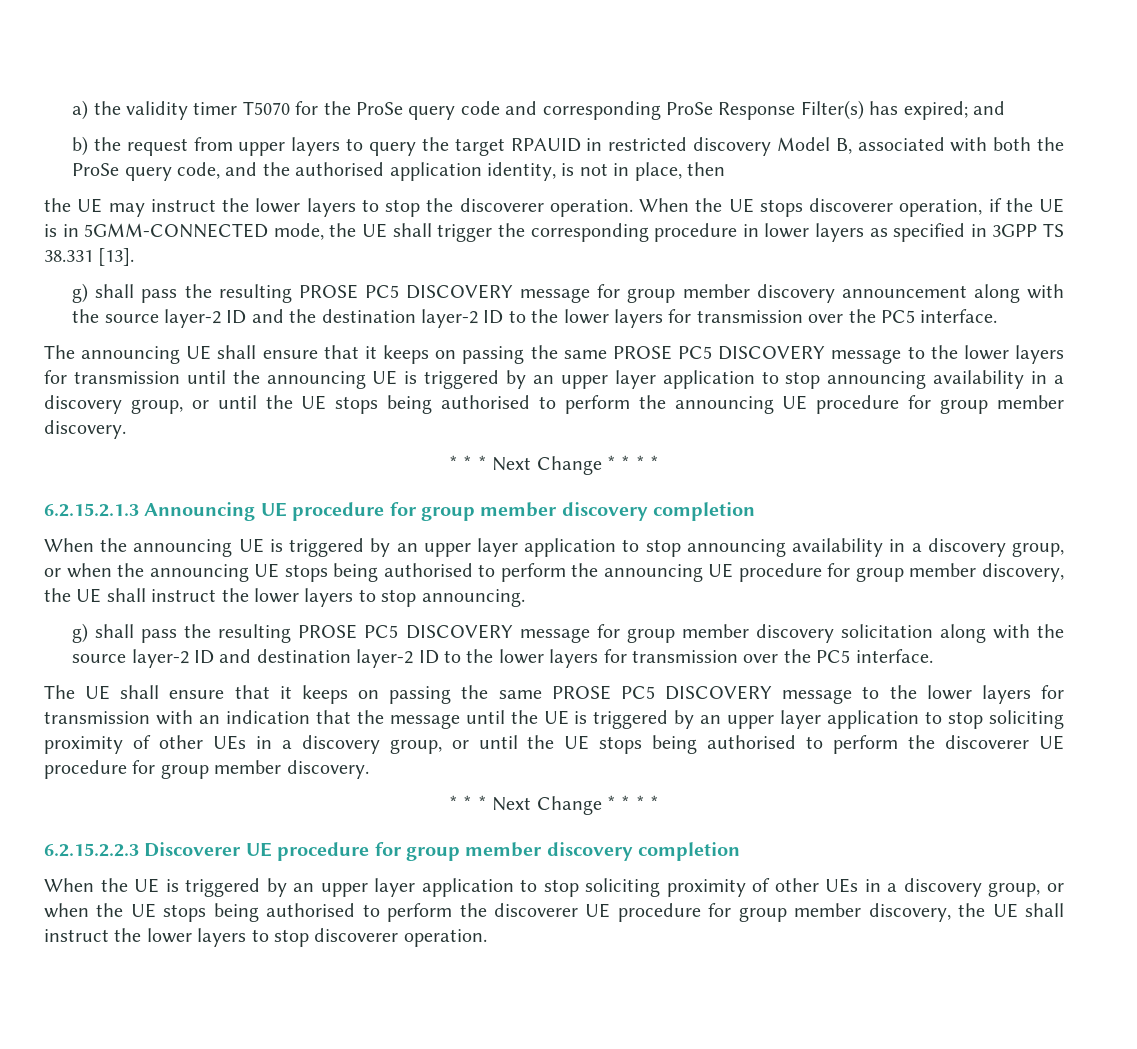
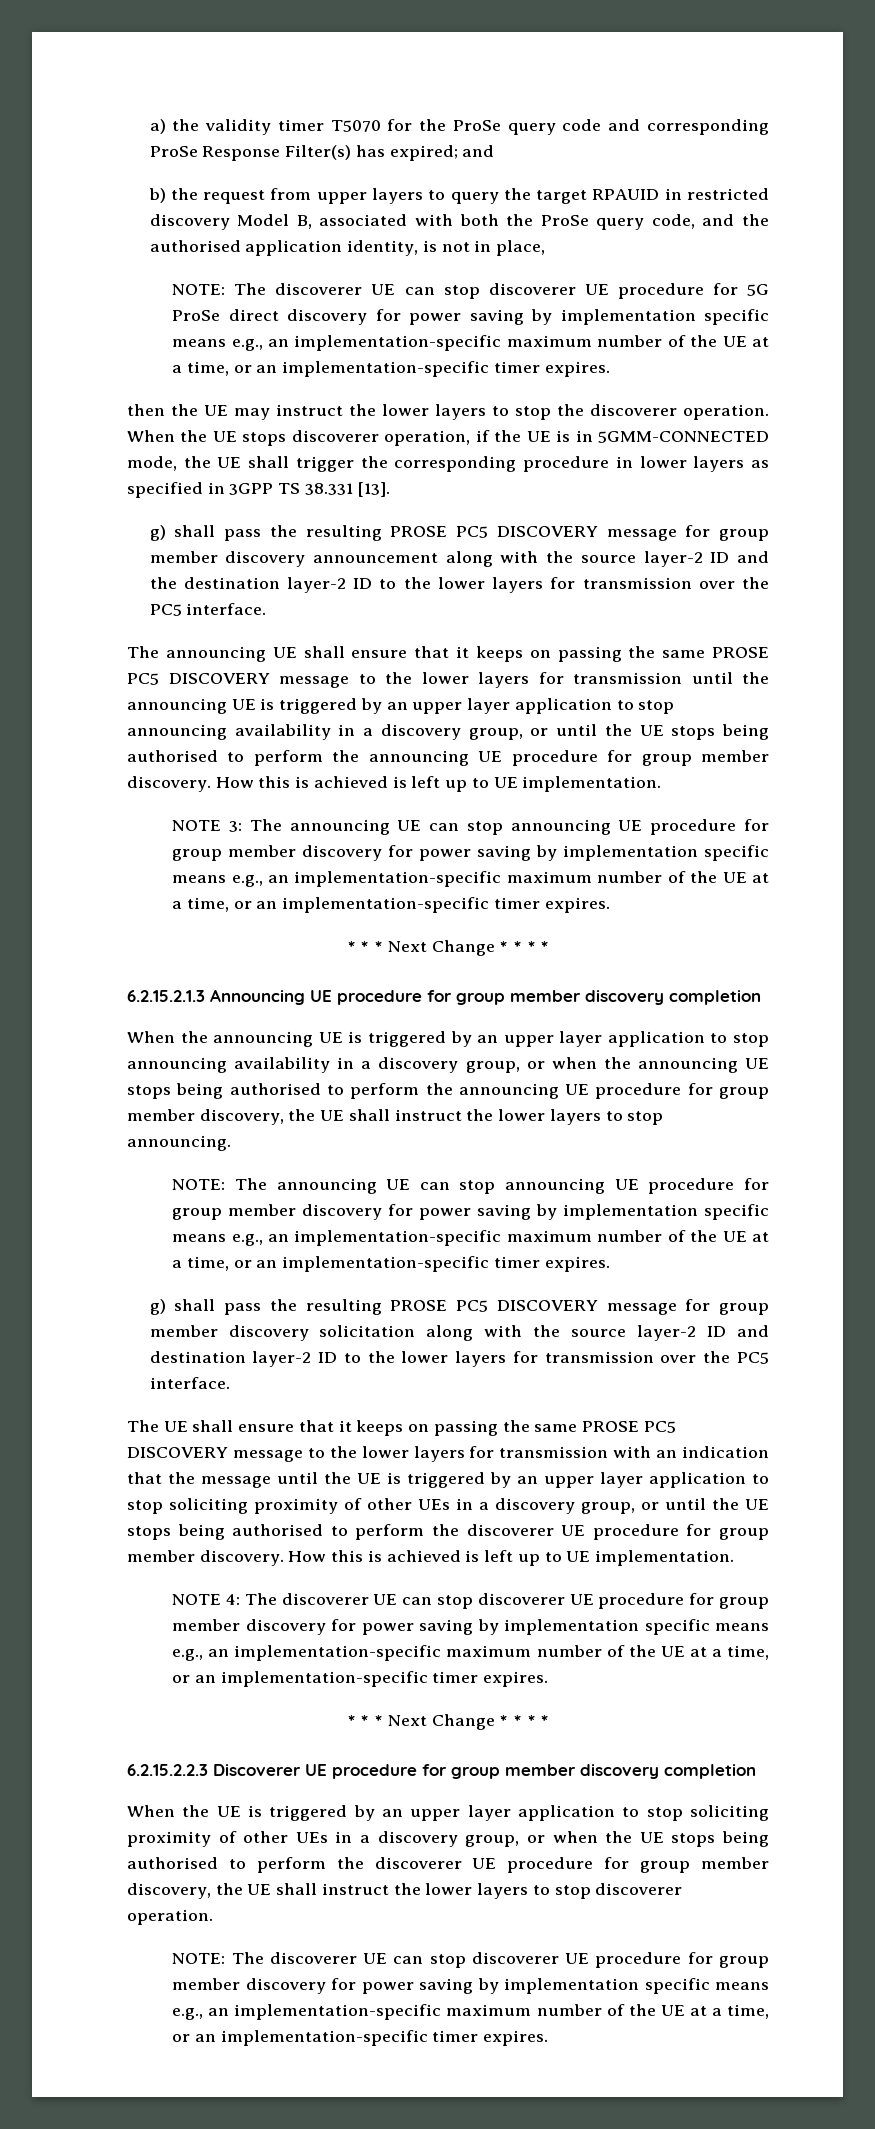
- b) the request from upper layers to query the target RPAUID in restricted discovery Model B, associated with both the ProSe query code, and the authorised application identity, is not in place, then
- the UE may instruct the lower layers to stop the discoverer operation.
+ b) the request from upper layers to query the target RPAUID in restricted discovery Model B, associated with both the ProSe query code, and the authorised application identity, is not in place,
+ NOTE: The discoverer UE can stop discoverer UE procedure for 5G ProSe direct discovery for power saving by implementation specific means e.g., an implementation-specific maximum number of the UE at a time, or an implementation-specific timer expires.
+ then the UE may instruct the lower layers to stop the discoverer operation.
- The announcing UE shall ensure that it keeps on passing the same PROSE PC5 DISCOVERY message to the lower layers for transmission until the announcing UE is triggered by an upper layer application to stop announcing availability in a discovery group, or until the UE stops being authorised to perform the announcing UE procedure for group member discovery.
+ The announcing UE shall ensure that it keeps on passing the same PROSE PC5 DISCOVERY message to the lower layers for transmission until the announcing UE is triggered by an upper layer application to stop announcing availability in a discovery group, or until the UE stops being authorised to perform the announcing UE procedure for group member discovery. How this is achieved is left up to UE implementation.
+ NOTE 3: The announcing UE can stop announcing UE procedure for group member discovery for power saving by implementation specific means e.g., an implementation-specific maximum number of the UE at a time, or an implementation-specific timer expires.
+ NOTE: The announcing UE can stop announcing UE procedure for group member discovery for power saving by implementation specific means e.g., an implementation-specific maximum number of the UE at a time, or an implementation-specific timer expires.
- The UE shall ensure that it keeps on passing the same PROSE PC5 DISCOVERY message to the lower layers for transmission with an indication that the message until the UE is triggered by an upper layer application to stop soliciting proximity of other UEs in a discovery group, or until the UE stops being authorised to perform the discoverer UE procedure for group member discovery.
+ The UE shall ensure that it keeps on passing the same PROSE PC5 DISCOVERY message to the lower layers for transmission with an indication that the message until the UE is triggered by an upper layer application to stop soliciting proximity of other UEs in a discovery group, or until the UE stops being authorised to perform the discoverer UE procedure for group member discovery. How this is achieved is left up to UE implementation.
+ NOTE 4: The discoverer UE can stop discoverer UE procedure for group member discovery for power saving by implementation specific means e.g., an implementation-specific maximum number of the UE at a time, or an implementation-specific timer expires.
+ NOTE: The discoverer UE can stop discoverer UE procedure for group member discovery for power saving by implementation specific means e.g., an implementation-specific maximum number of the UE at a time, or an implementation-specific timer expires.

